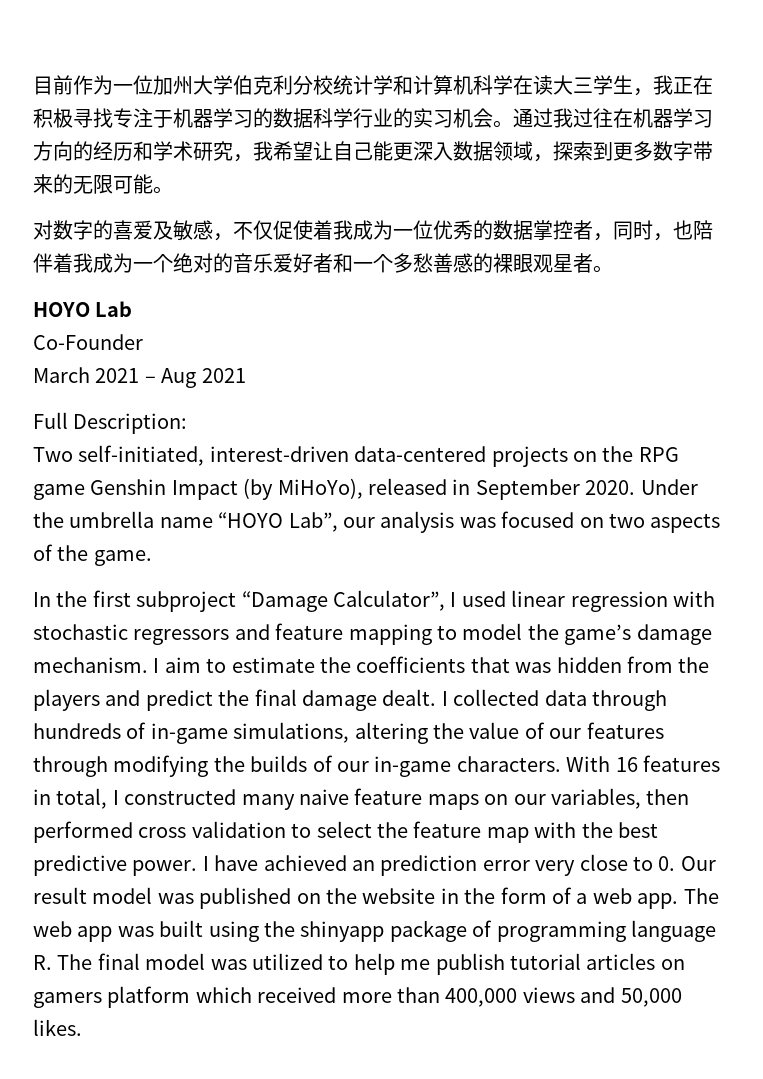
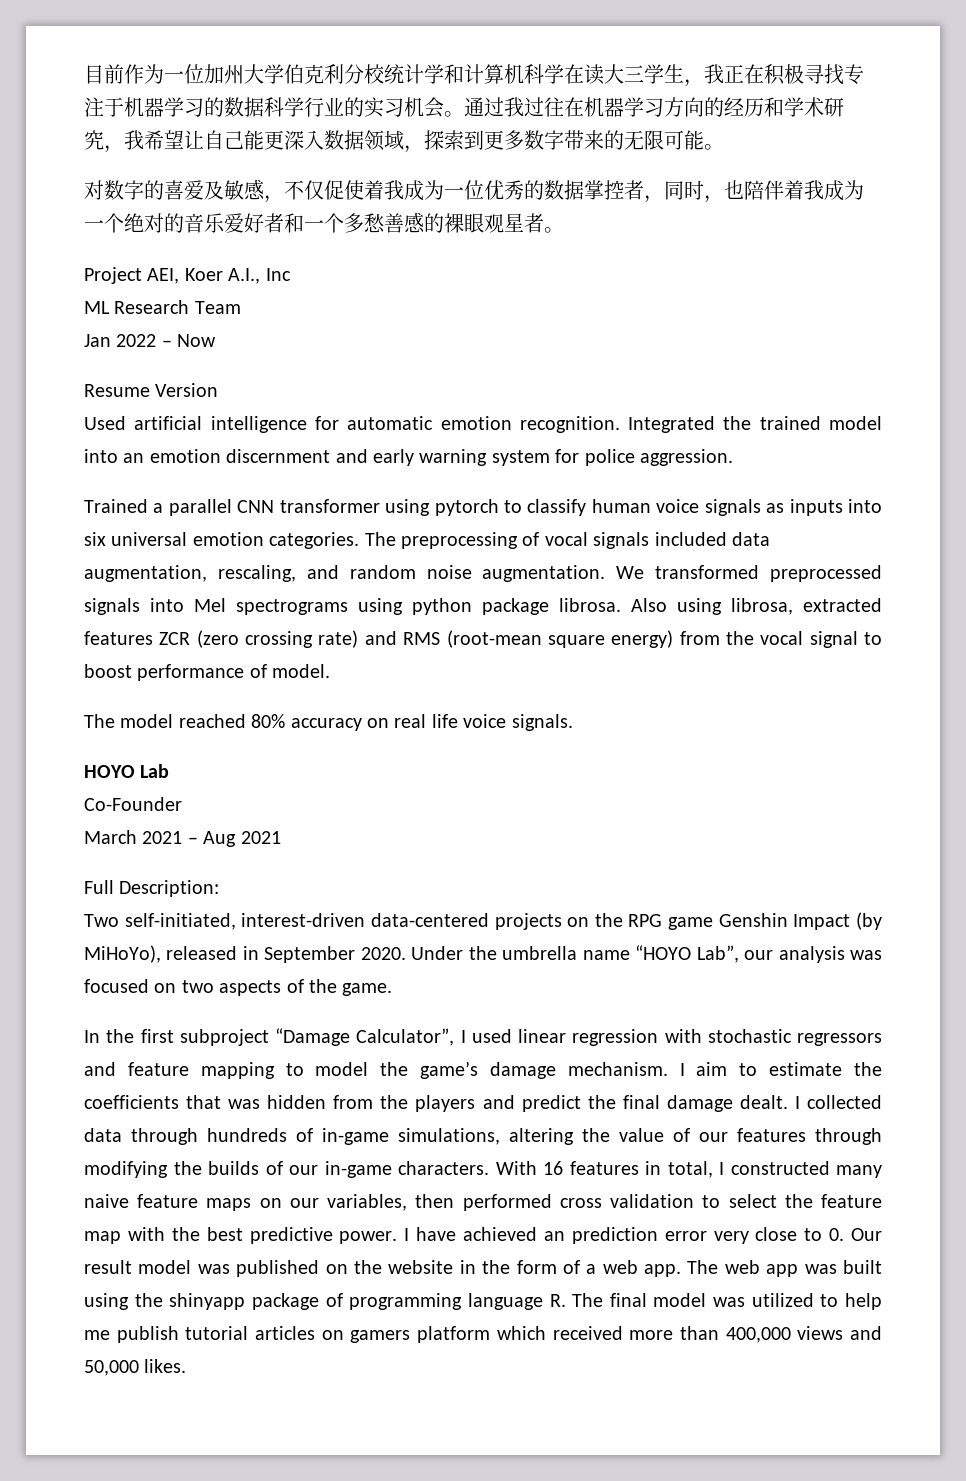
+ Project AEI, Koer A.I., Inc
+ ML Research Team
+ Jan 2022 – Now
+ Resume Version
+ Used artificial intelligence for automatic emotion recognition. Integrated the trained model into an emotion discernment and early warning system for police aggression.
+ Trained a parallel CNN transformer using pytorch to classify human voice signals as inputs into six universal emotion categories. The preprocessing of vocal signals included data augmentation, rescaling, and random noise augmentation. We transformed preprocessed signals into Mel spectrograms using python package librosa. Also using librosa, extracted features ZCR (zero crossing rate) and RMS (root-mean square energy) from the vocal signal to boost performance of model.
+ The model reached 80% accuracy on real life voice signals.

